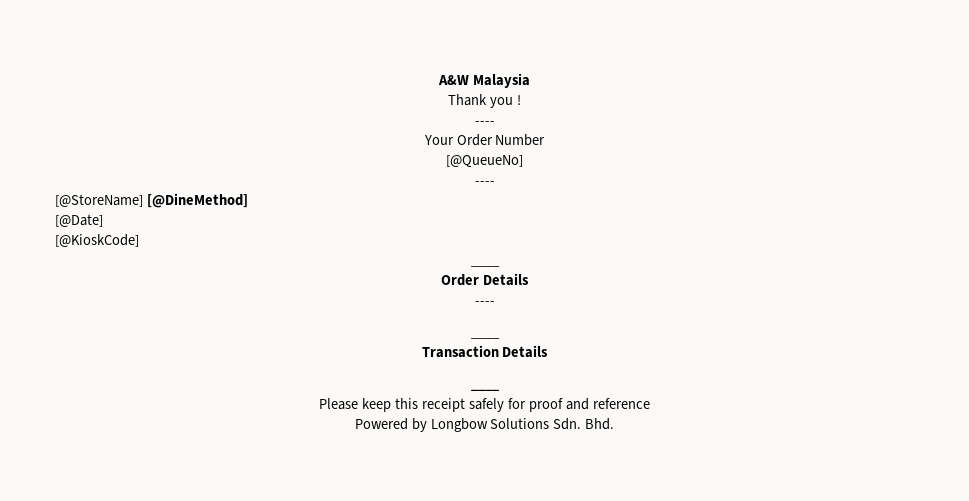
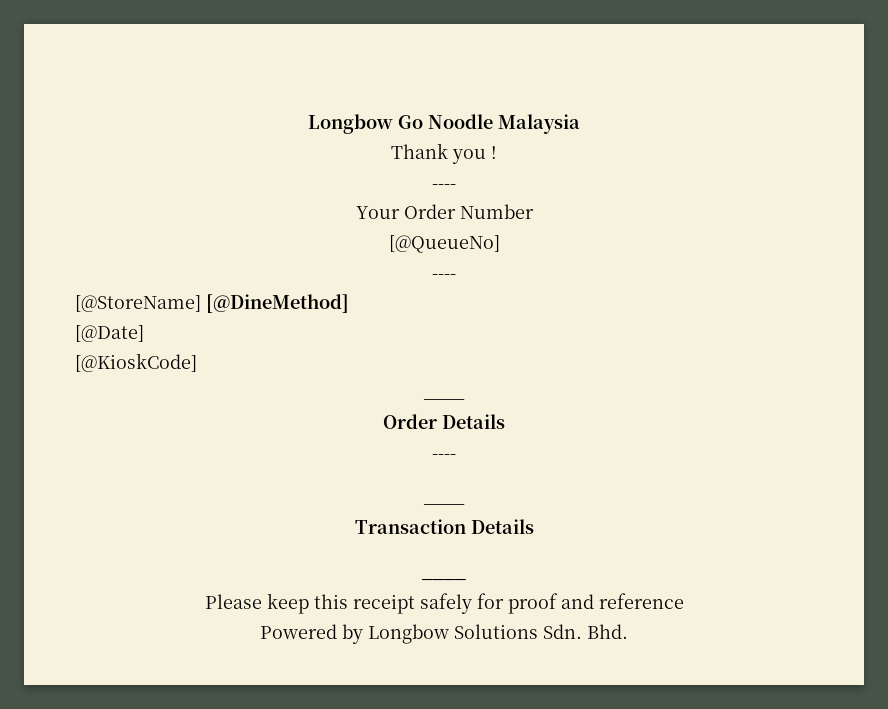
- A&W Malaysia
+ Longbow Go Noodle Malaysia

